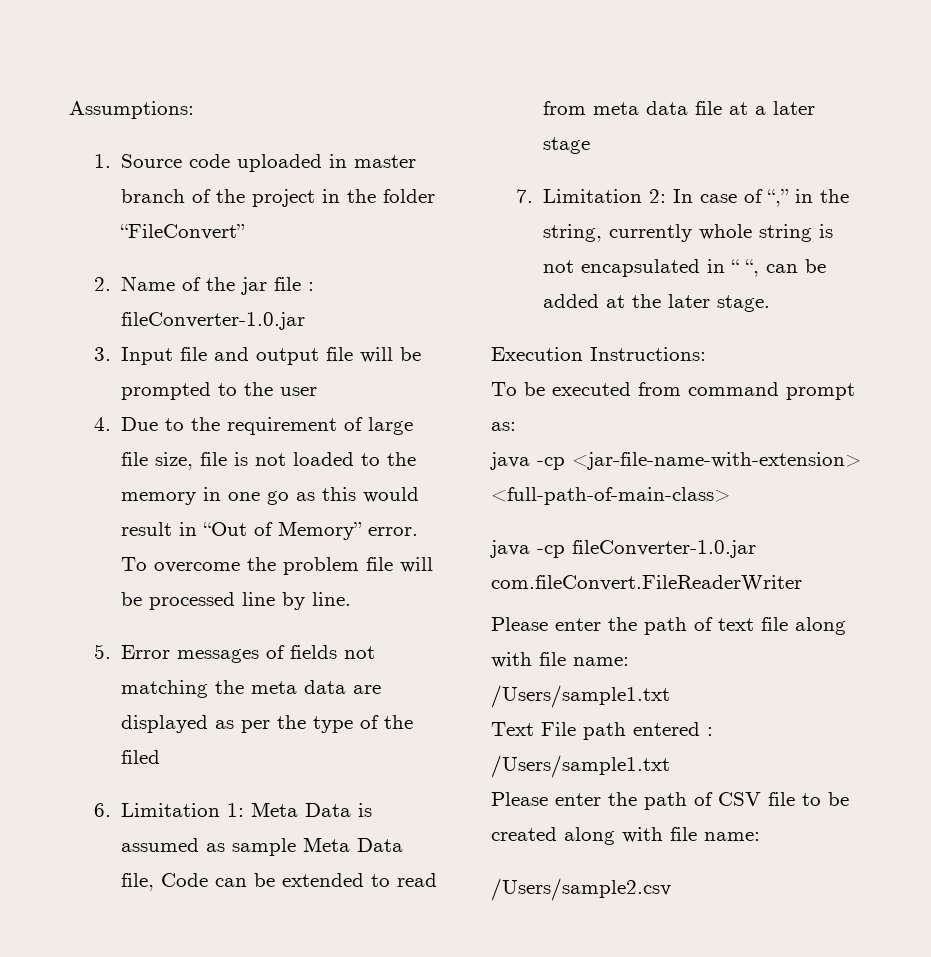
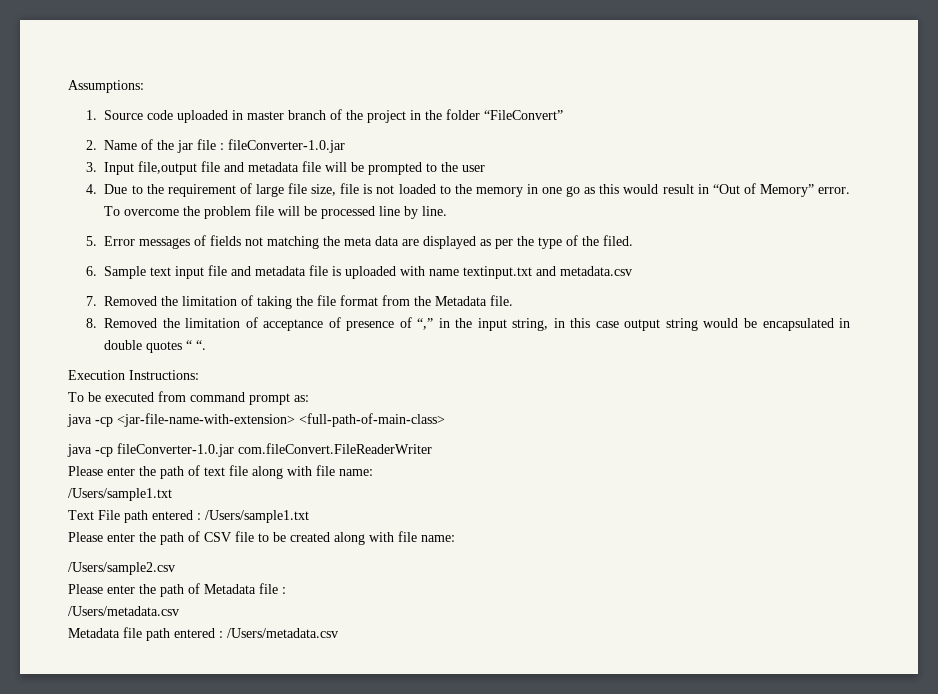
- 3. Input file and output file will be prompted to the user
+ 3. Input file,output file and metadata file will be prompted to the user
- 5. Error messages of fields not matching the meta data are displayed as per the type of the filed
+ 5. Error messages of fields not matching the meta data are displayed as per the type of the filed.
- 6. Limitation 1: Meta Data is assumed as sample Meta Data file, Code can be extended to read from meta data file at a later stage
- 7. Limitation 2: In case of “,” in the string, currently whole string is not encapsulated in “ “, can be added at the later stage.
+ 6. Sample text input file and metadata file is uploaded with name textinput.txt and metadata.csv
+ 7. Removed the limitation of taking the file format from the Metadata file.
+ 8. Removed the limitation of acceptance of presence of “,” in the input string, in this case output string would be encapsulated in double quotes “ “.
+ Please enter the path of Metadata file :
+ /Users/metadata.csv
+ Metadata file path entered : /Users/metadata.csv

